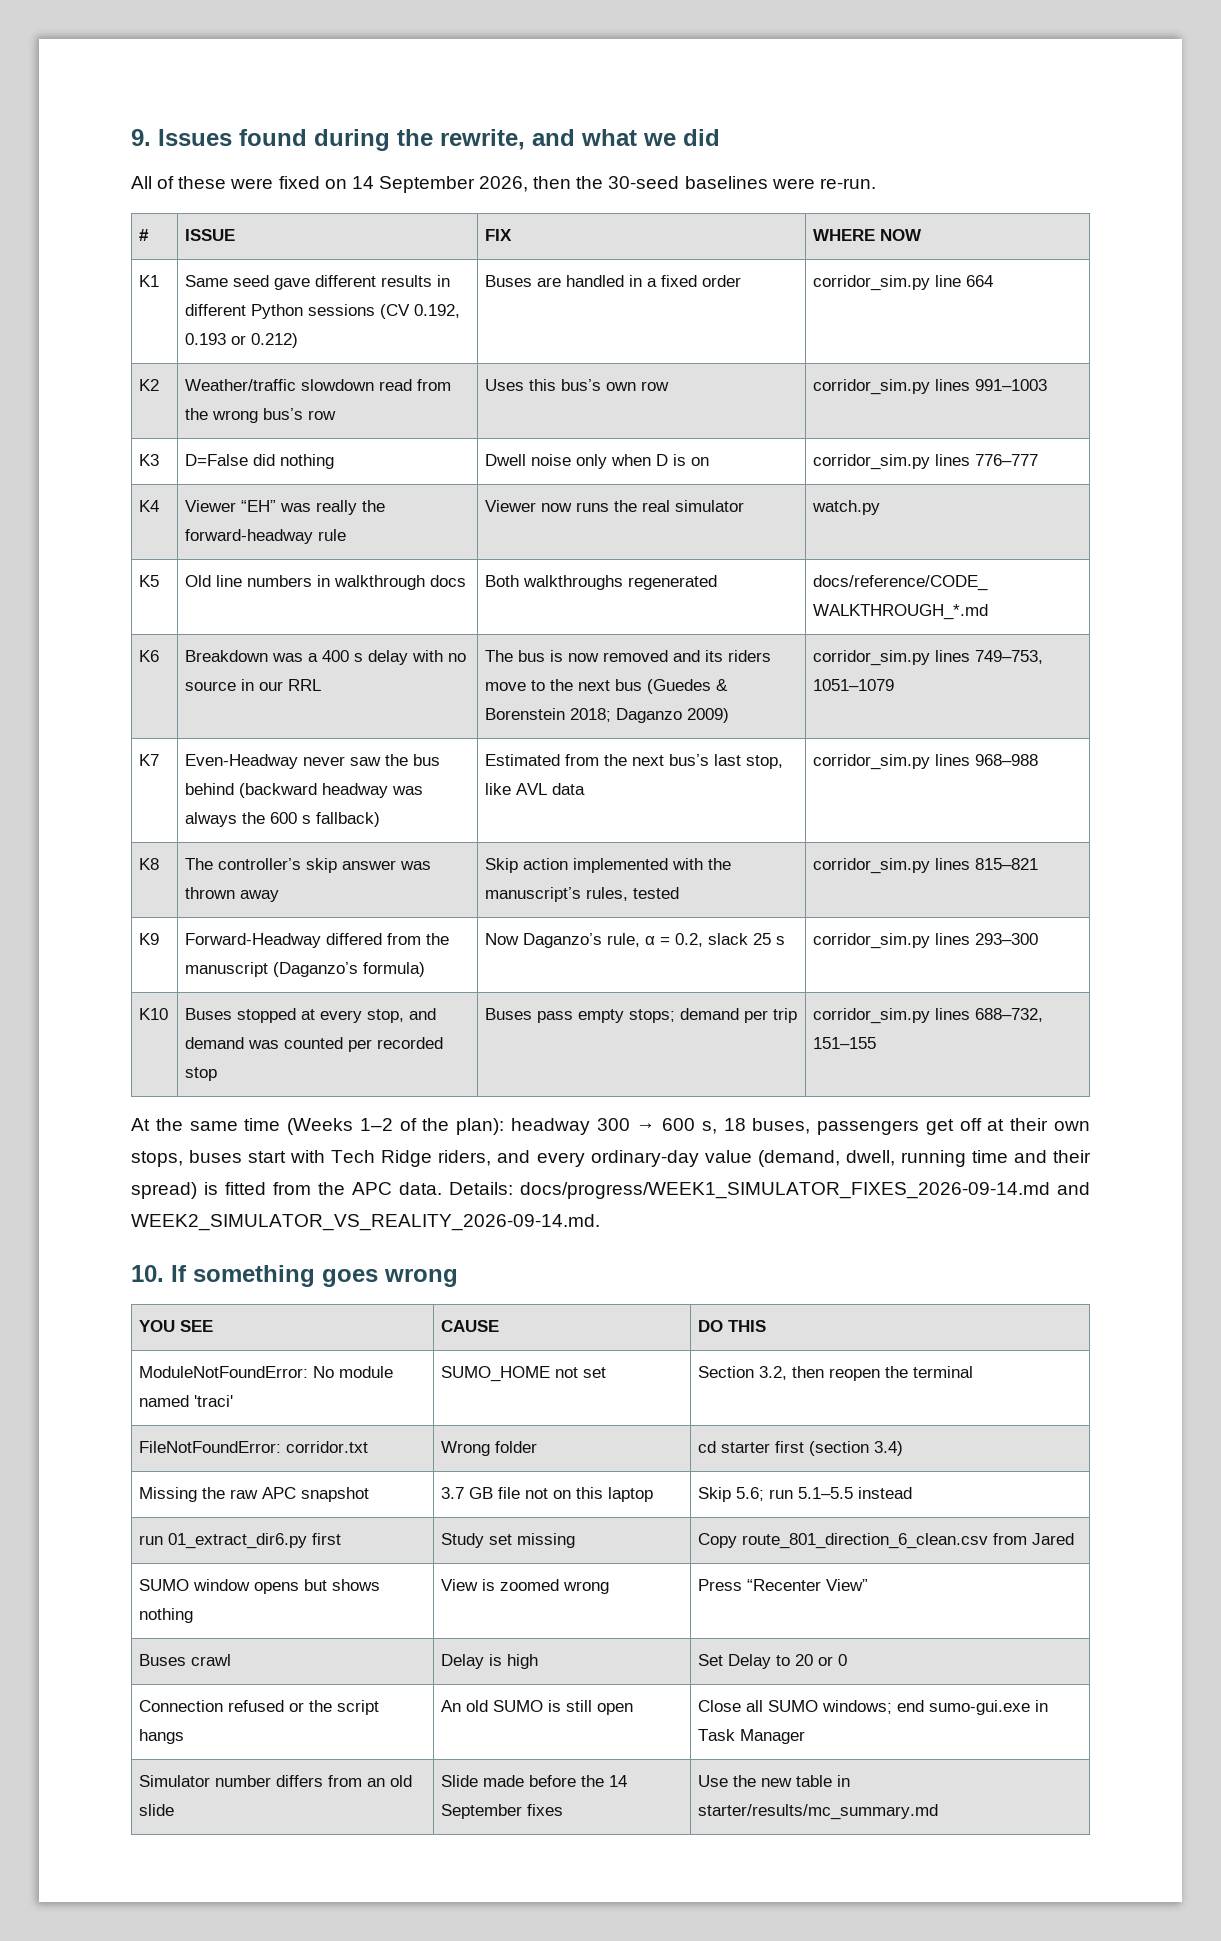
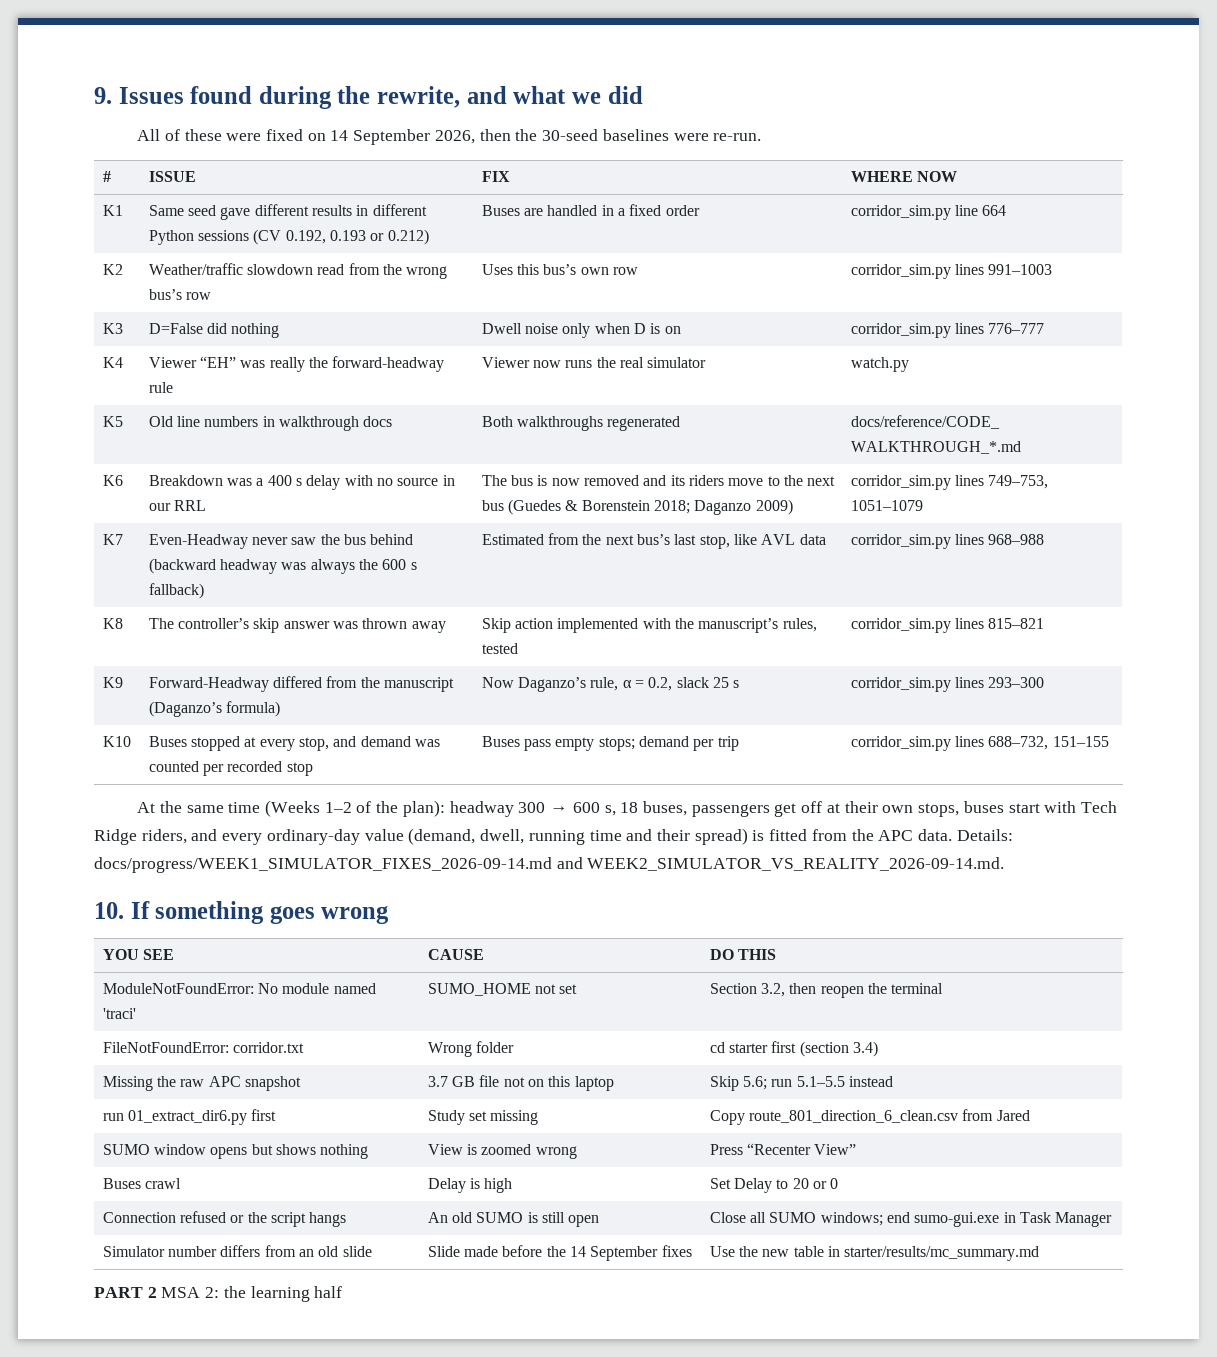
+ PART 2 MSA 2: the learning half

